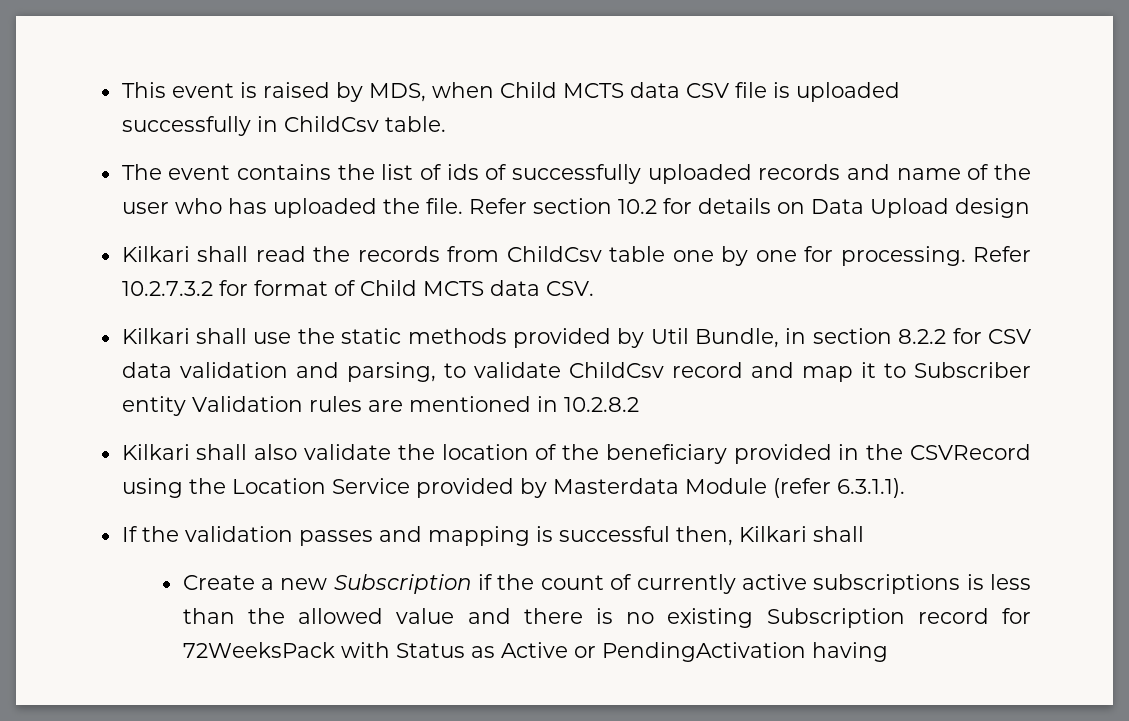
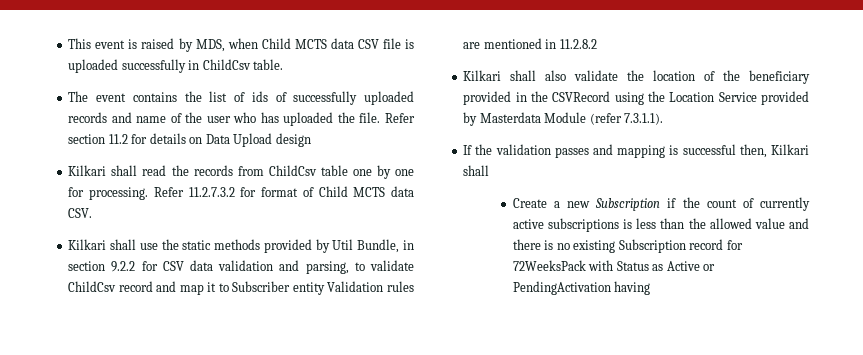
- Refer section 10.2 for details on Data Upload design
+ Refer section 11.2 for details on Data Upload design
- Refer 10.2.7.3.2 for format of Child MCTS data CSV.
+ Refer 11.2.7.3.2 for format of Child MCTS data CSV.
- Kilkari shall use the static methods provided by Util Bundle, in section 8.2.2 for CSV data validation and parsing, to validate ChildCsv record and map it to Subscriber entity Validation rules are mentioned in 10.2.8.2
+ Kilkari shall use the static methods provided by Util Bundle, in section 9.2.2 for CSV data validation and parsing, to validate ChildCsv record and map it to Subscriber entity Validation rules are mentioned in 11.2.8.2
- Kilkari shall also validate the location of the beneficiary provided in the CSVRecord using the Location Service provided by Masterdata Module (refer 6.3.1.1).
+ Kilkari shall also validate the location of the beneficiary provided in the CSVRecord using the Location Service provided by Masterdata Module (refer 7.3.1.1).

